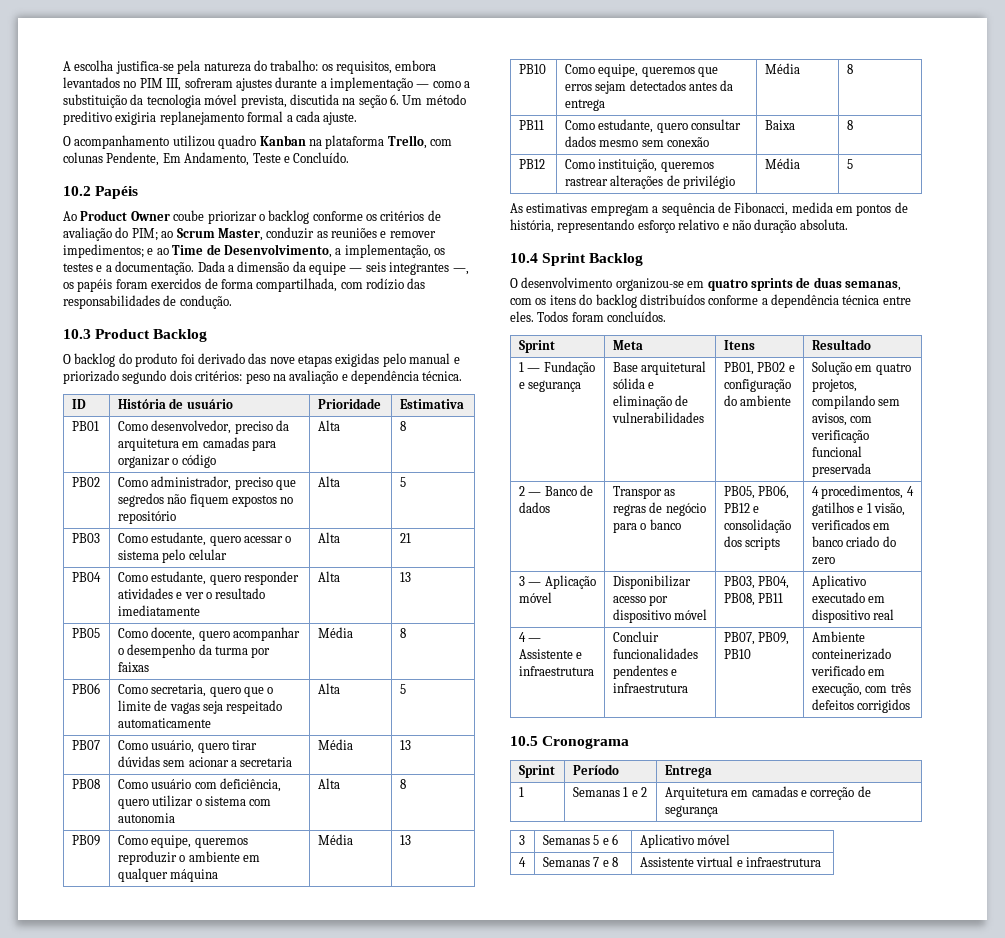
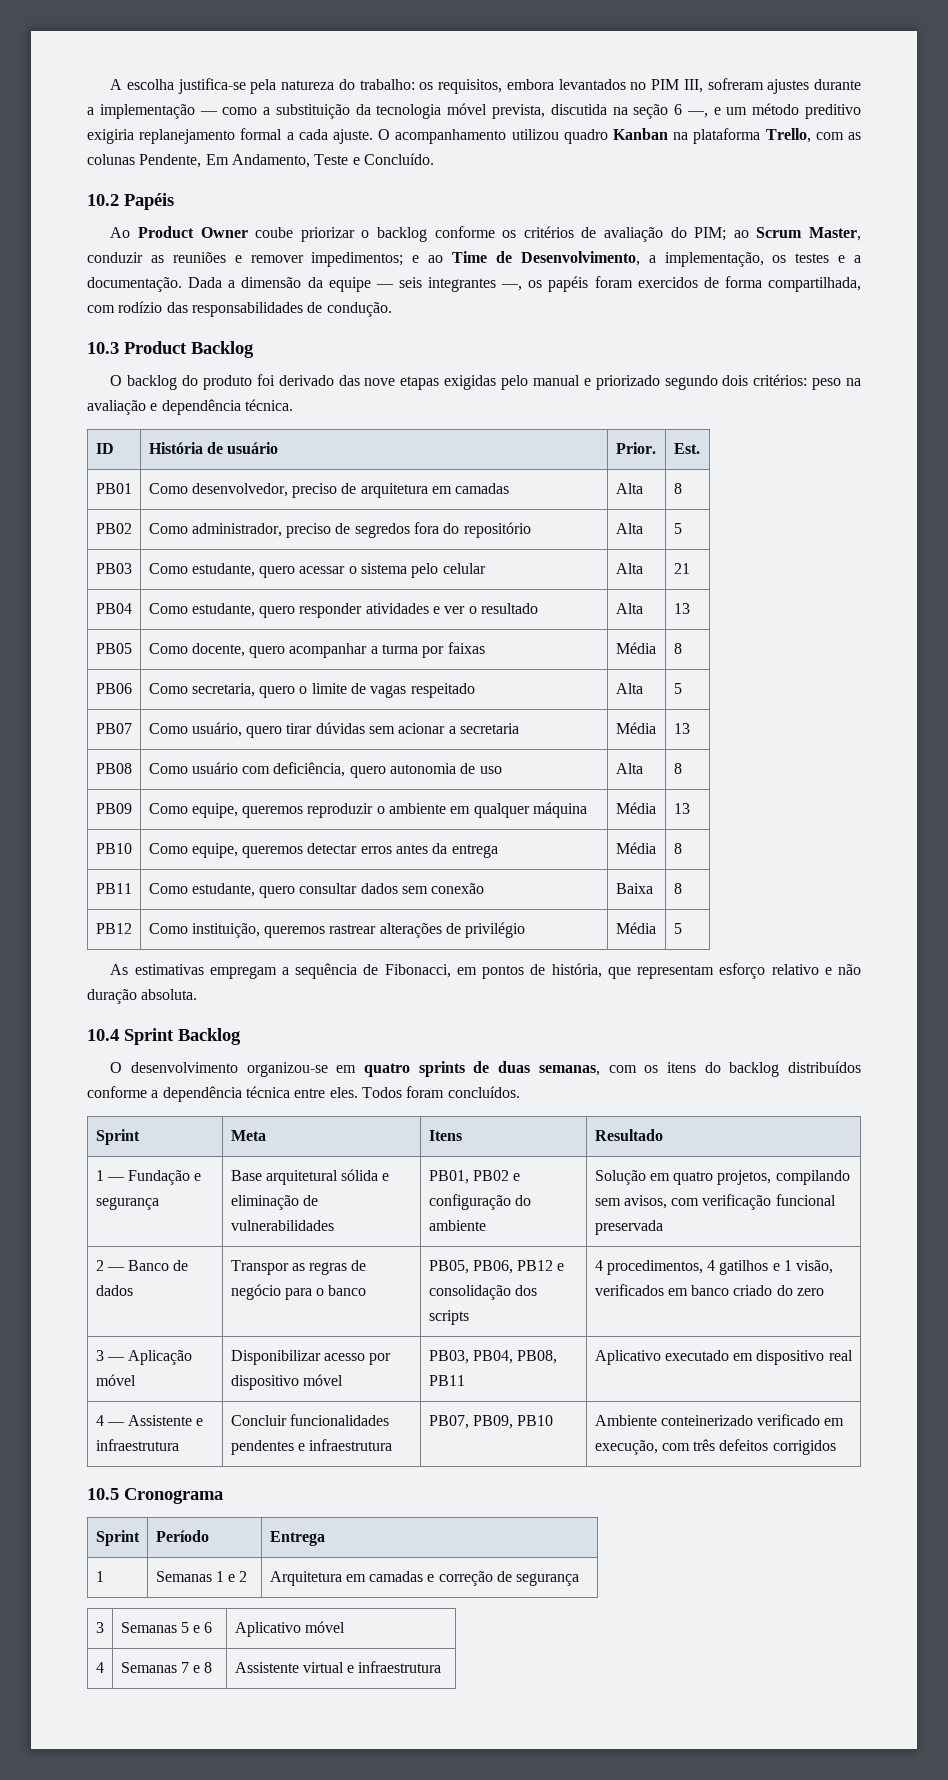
- A escolha justifica-se pela natureza do trabalho: os requisitos, embora levantados no PIM III, sofreram ajustes durante a implementação — como a substituição da tecnologia móvel prevista, discutida na seção 6. Um método preditivo exigiria replanejamento formal a cada ajuste.
- O acompanhamento utilizou quadro Kanban na plataforma Trello, com colunas Pendente, Em Andamento, Teste e Concluído.
+ A escolha justifica-se pela natureza do trabalho: os requisitos, embora levantados no PIM III, sofreram ajustes durante a implementação — como a substituição da tecnologia móvel prevista, discutida na seção 6 —, e um método preditivo exigiria replanejamento formal a cada ajuste. O acompanhamento utilizou quadro Kanban na plataforma Trello, com as colunas Pendente, Em Andamento, Teste e Concluído.
- ID | História de usuário | Prioridade | Estimativa
+ ID | História de usuário | Prior. | Est.
- PB01 | Como desenvolvedor, preciso da arquitetura em camadas para organizar o código | Alta | 8
+ PB01 | Como desenvolvedor, preciso de arquitetura em camadas | Alta | 8
- PB02 | Como administrador, preciso que segredos não fiquem expostos no repositório | Alta | 5
+ PB02 | Como administrador, preciso de segredos fora do repositório | Alta | 5
- PB04 | Como estudante, quero responder atividades e ver o resultado imediatamente | Alta | 13
+ PB04 | Como estudante, quero responder atividades e ver o resultado | Alta | 13
- PB05 | Como docente, quero acompanhar o desempenho da turma por faixas | Média | 8
+ PB05 | Como docente, quero acompanhar a turma por faixas | Média | 8
- PB06 | Como secretaria, quero que o limite de vagas seja respeitado automaticamente | Alta | 5
+ PB06 | Como secretaria, quero o limite de vagas respeitado | Alta | 5
- PB08 | Como usuário com deficiência, quero utilizar o sistema com autonomia | Alta | 8
+ PB08 | Como usuário com deficiência, quero autonomia de uso | Alta | 8
- PB10 | Como equipe, queremos que erros sejam detectados antes da entrega | Média | 8
+ PB10 | Como equipe, queremos detectar erros antes da entrega | Média | 8
- PB11 | Como estudante, quero consultar dados mesmo sem conexão | Baixa | 8
+ PB11 | Como estudante, quero consultar dados sem conexão | Baixa | 8
- As estimativas empregam a sequência de Fibonacci, medida em pontos de história, representando esforço relativo e não duração absoluta.
+ As estimativas empregam a sequência de Fibonacci, em pontos de história, que representam esforço relativo e não duração absoluta.

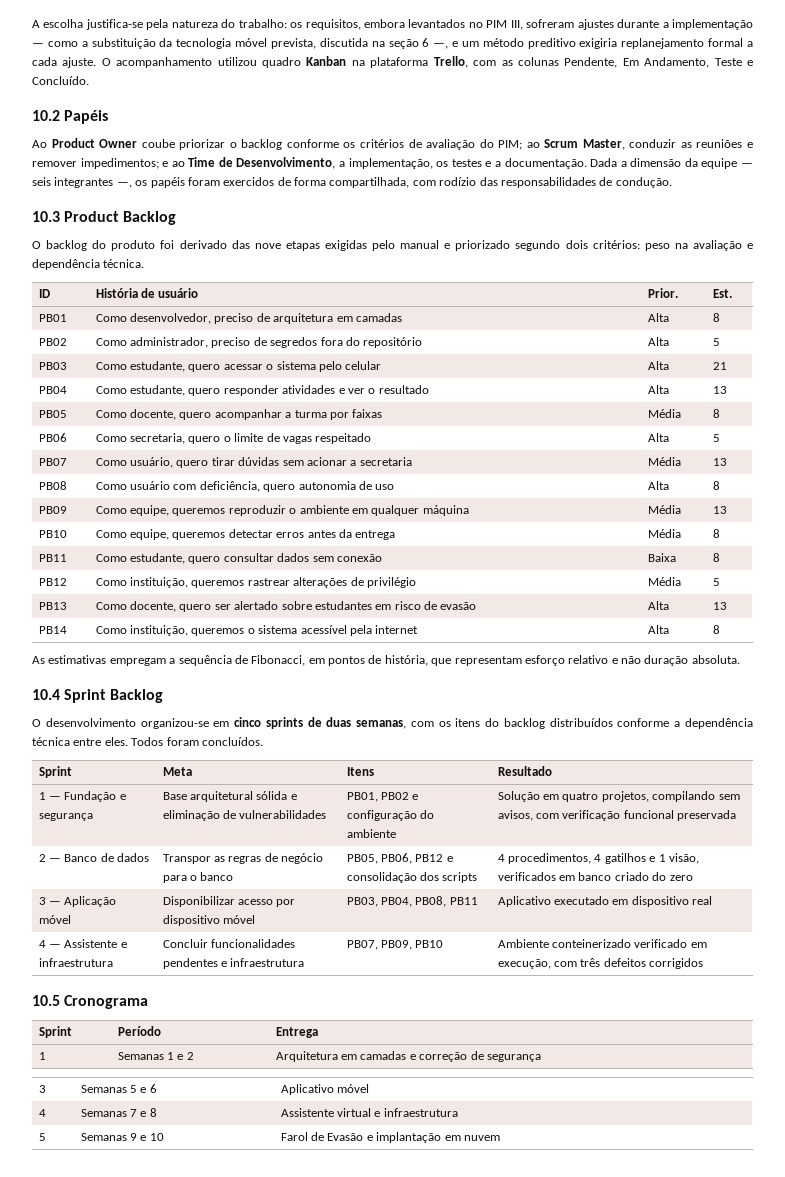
+ PB13 | Como docente, quero ser alertado sobre estudantes em risco de evasão | Alta | 13
+ PB14 | Como instituição, queremos o sistema acessível pela internet | Alta | 8
- O desenvolvimento organizou-se em quatro sprints de duas semanas, com os itens do backlog distribuídos conforme a dependência técnica entre eles.
+ O desenvolvimento organizou-se em cinco sprints de duas semanas, com os itens do backlog distribuídos conforme a dependência técnica entre eles.
+ 5 | Semanas 9 e 10 | Farol de Evasão e implantação em nuvem

